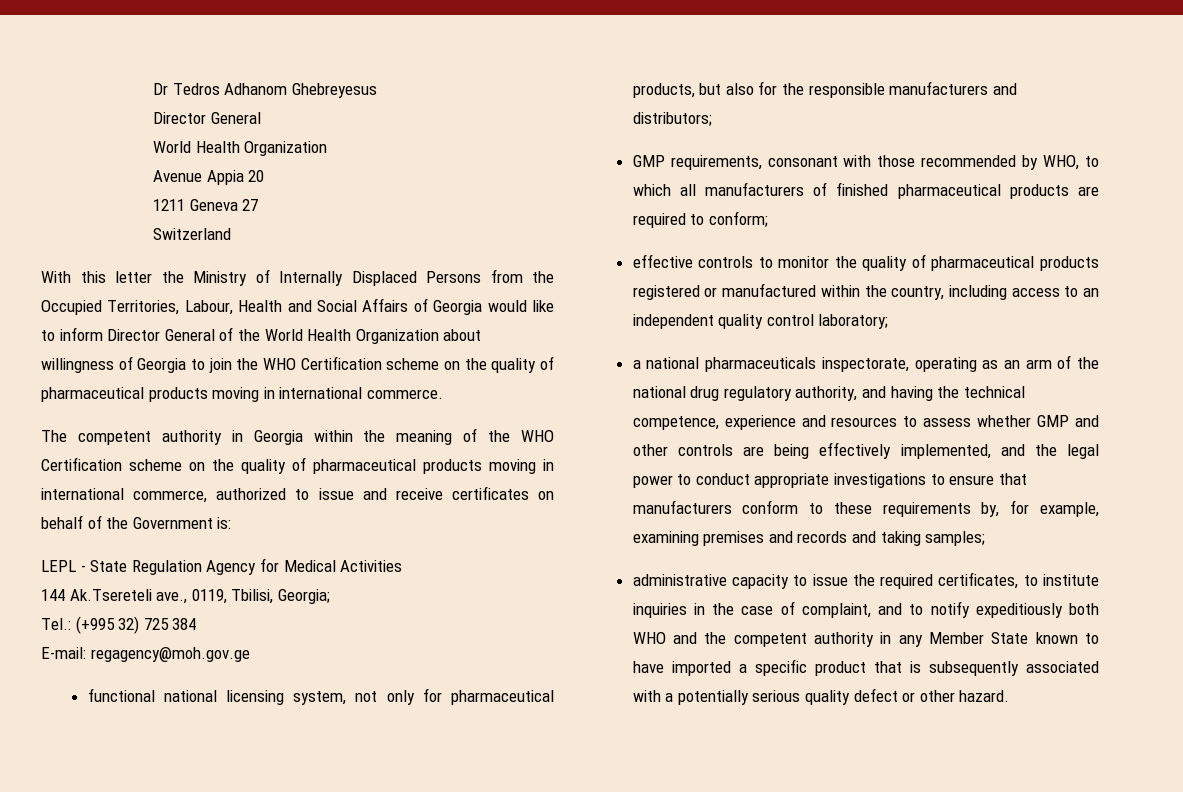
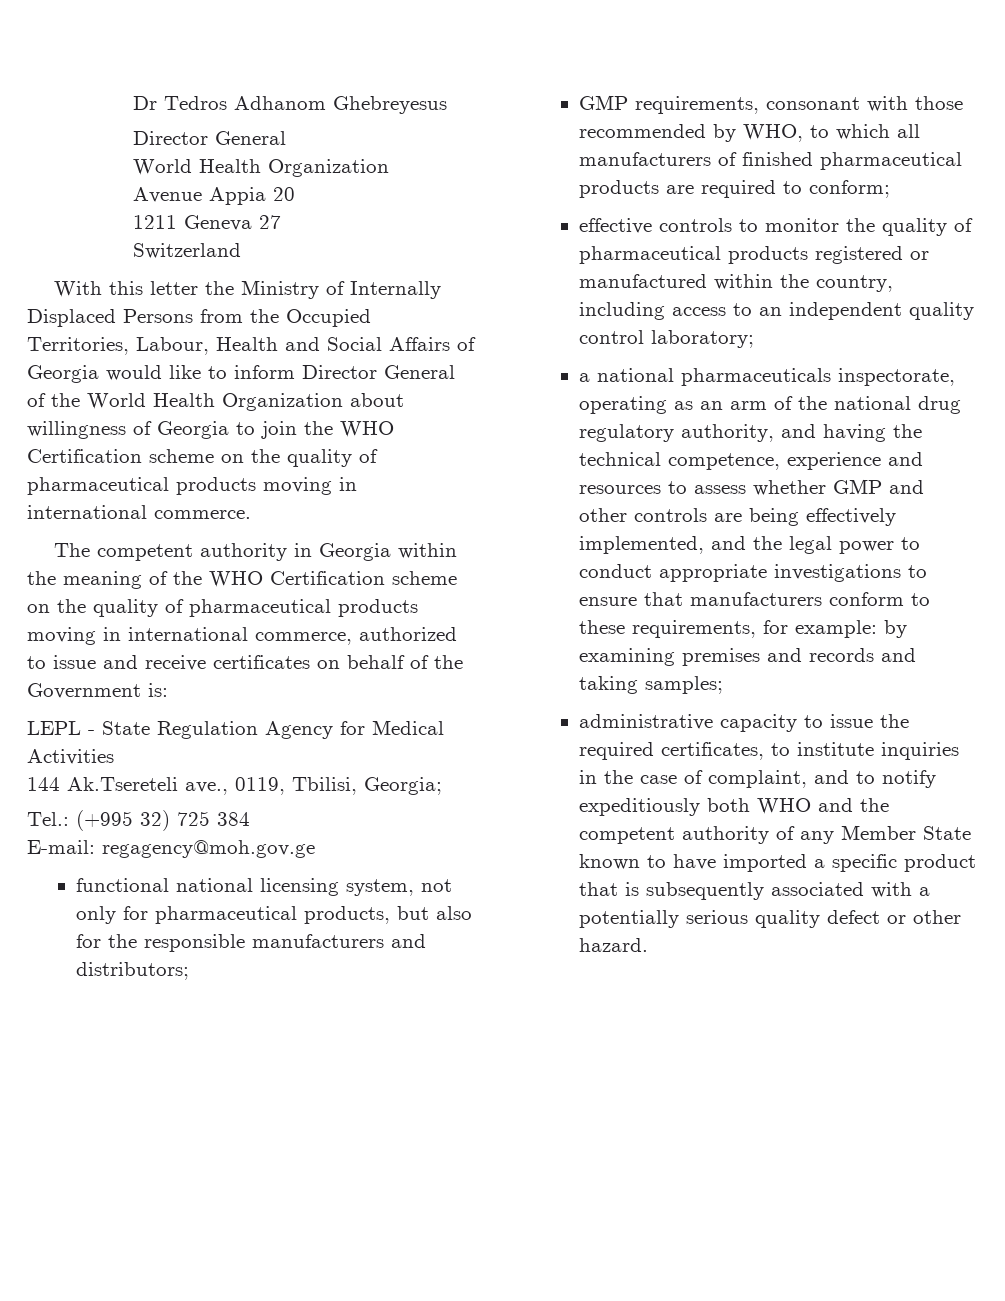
- a national pharmaceuticals inspectorate, operating as an arm of the national drug regulatory authority, and having the technical competence, experience and resources to assess whether GMP and other controls are being effectively implemented, and the legal power to conduct appropriate investigations to ensure that manufacturers conform to these requirements by, for example, examining premises and records and taking samples;
+ a national pharmaceuticals inspectorate, operating as an arm of the national drug regulatory authority, and having the technical competence, experience and resources to assess whether GMP and other controls are being effectively implemented, and the legal power to conduct appropriate investigations to ensure that manufacturers conform to these requirements, for example: by examining premises and records and taking samples;
- administrative capacity to issue the required certificates, to institute inquiries in the case of complaint, and to notify expeditiously both WHO and the competent authority in any Member State known to have imported a specific product that is subsequently associated with a potentially serious quality defect or other hazard.
+ administrative capacity to issue the required certificates, to institute inquiries in the case of complaint, and to notify expeditiously both WHO and the competent authority of any Member State known to have imported a specific product that is subsequently associated with a potentially serious quality defect or other hazard.

